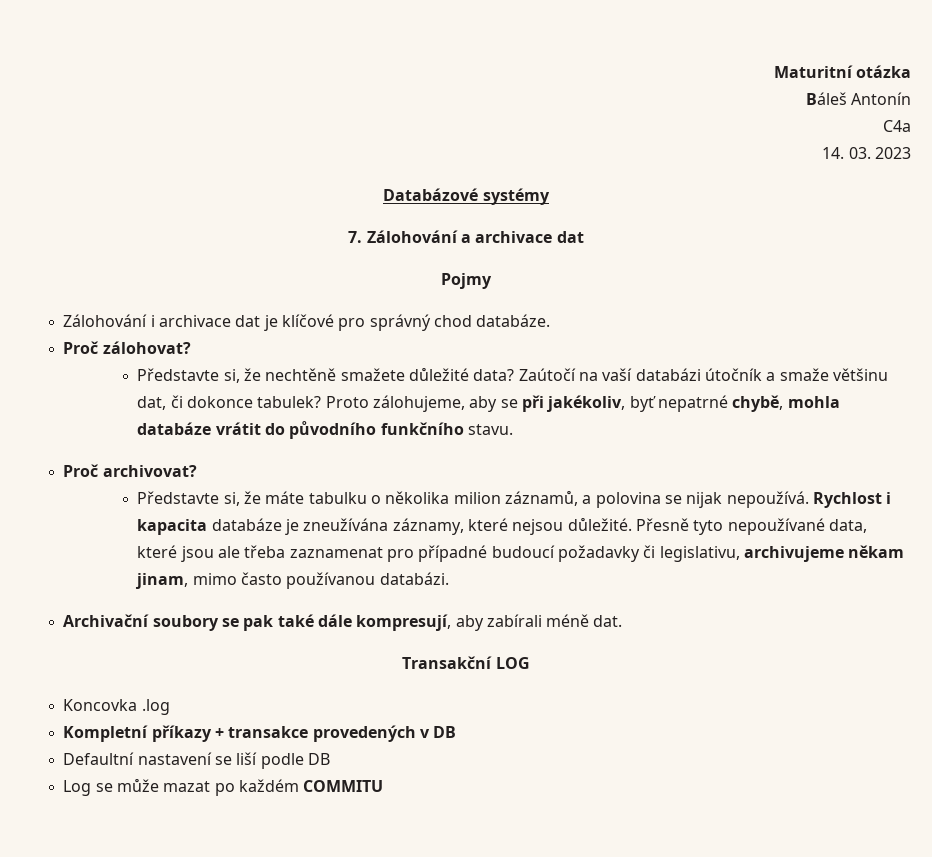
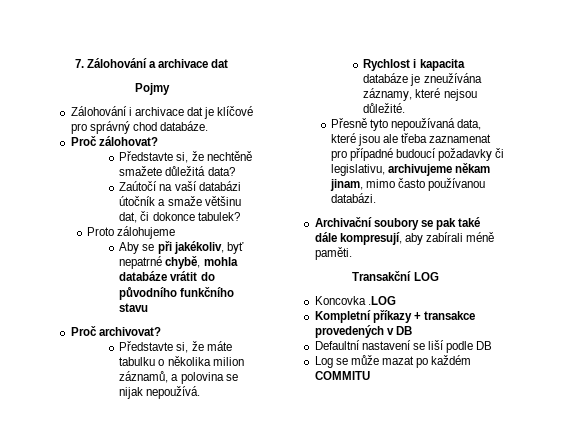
- Maturitní otázka
- Báleš Antonín
- C4a
- 14. 03. 2023
- Databázové systémy
- Představte si, že nechtěně smažete důležité data? Zaútočí na vaší databázi útočník a smaže většinu dat, či dokonce tabulek? Proto zálohujeme, aby se při jakékoliv, byť nepatrné chybě, mohla databáze vrátit do původního funkčního stavu.
+ Představte si, že nechtěně smažete důležitá data?
+ Zaútočí na vaší databázi útočník a smaže většinu dat, či dokonce tabulek?
+ Proto zálohujeme
+ Aby se při jakékoliv, byť nepatrné chybě, mohla databáze vrátit do původního funkčního stavu
- Představte si, že máte tabulku o několika milion záznamů, a polovina se nijak nepoužívá. Rychlost i kapacita databáze je zneužívána záznamy, které nejsou důležité. Přesně tyto nepoužívané data, které jsou ale třeba zaznamenat pro případné budoucí požadavky či legislativu, archivujeme někam jinam, mimo často používanou databázi.
+ Představte si, že máte tabulku o několika milion záznamů, a polovina se nijak nepoužívá.
+ Rychlost i kapacita databáze je zneužívána záznamy, které nejsou důležité.
+ Přesně tyto nepoužívaná data, které jsou ale třeba zaznamenat pro případné budoucí požadavky či legislativu, archivujeme někam jinam, mimo často používanou databázi.
- Archivační soubory se pak také dále kompresují, aby zabírali méně dat.
+ Archivační soubory se pak také dále kompresují, aby zabírali méně paměti.
- Koncovka .log
+ Koncovka .LOG

